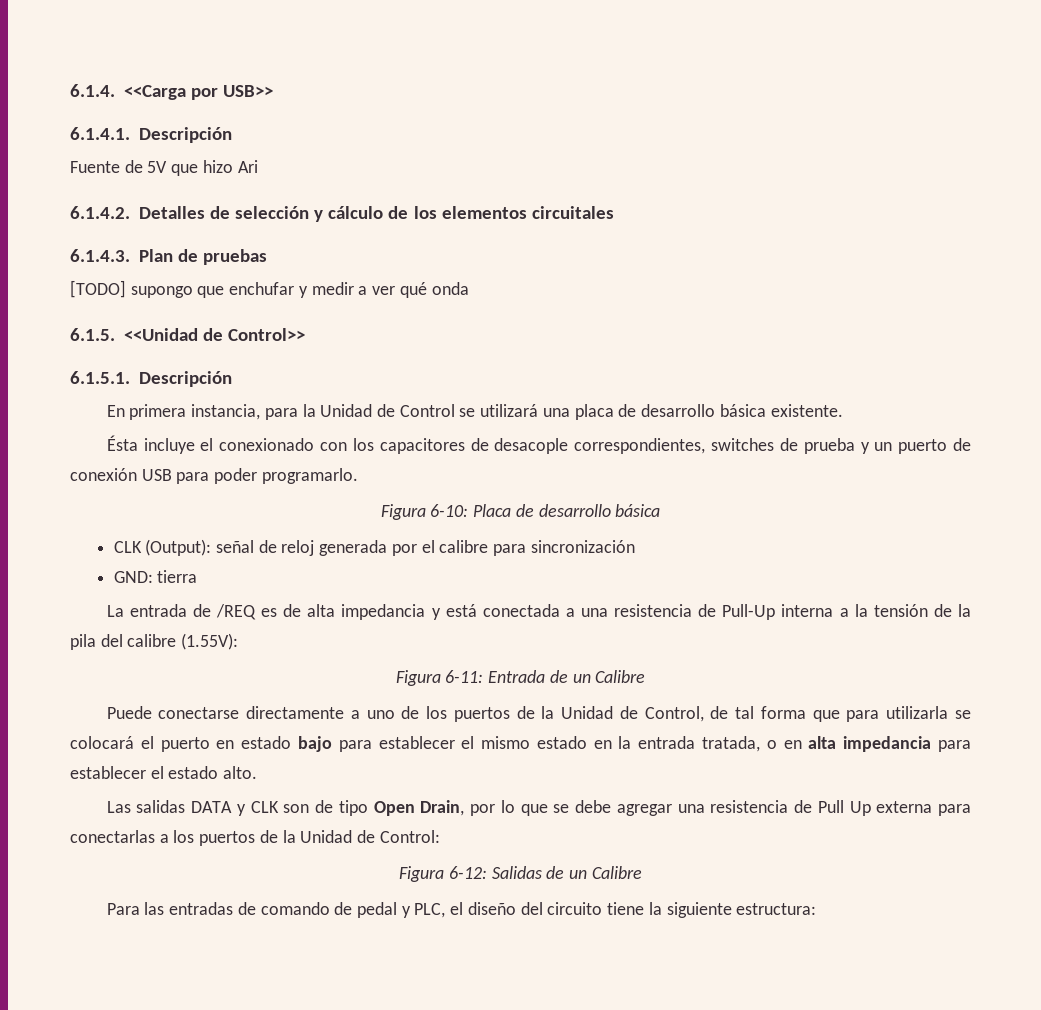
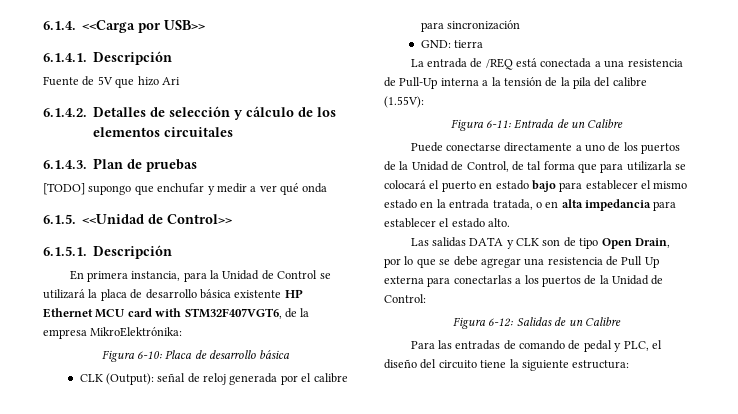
- En primera instancia, para la Unidad de Control se utilizará una placa de desarrollo básica existente.
- Ésta incluye el conexionado con los capacitores de desacople correspondientes, switches de prueba y un puerto de conexión USB para poder programarlo.
+ En primera instancia, para la Unidad de Control se utilizará la placa de desarrollo básica existente HP Ethernet MCU card with STM32F407VGT6, de la empresa MikroElektrónika:
- La entrada de /REQ es de alta impedancia y está conectada a una resistencia de Pull-Up interna a la tensión de la pila del calibre (1.55V):
+ La entrada de /REQ está conectada a una resistencia de Pull-Up interna a la tensión de la pila del calibre (1.55V):

